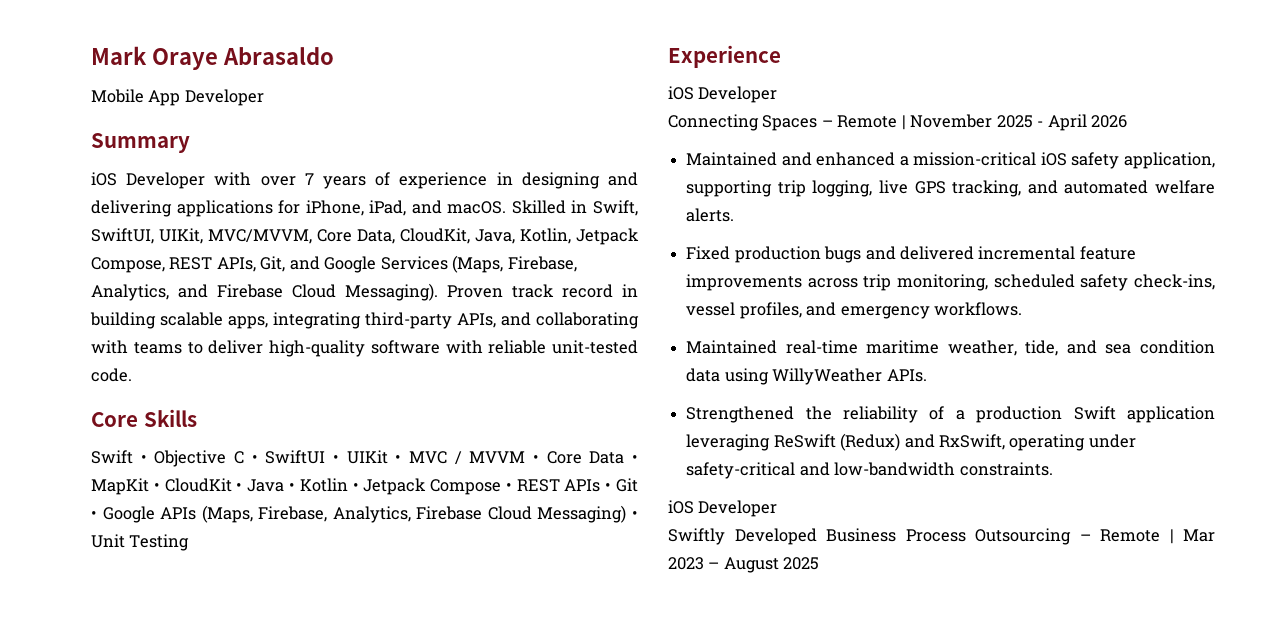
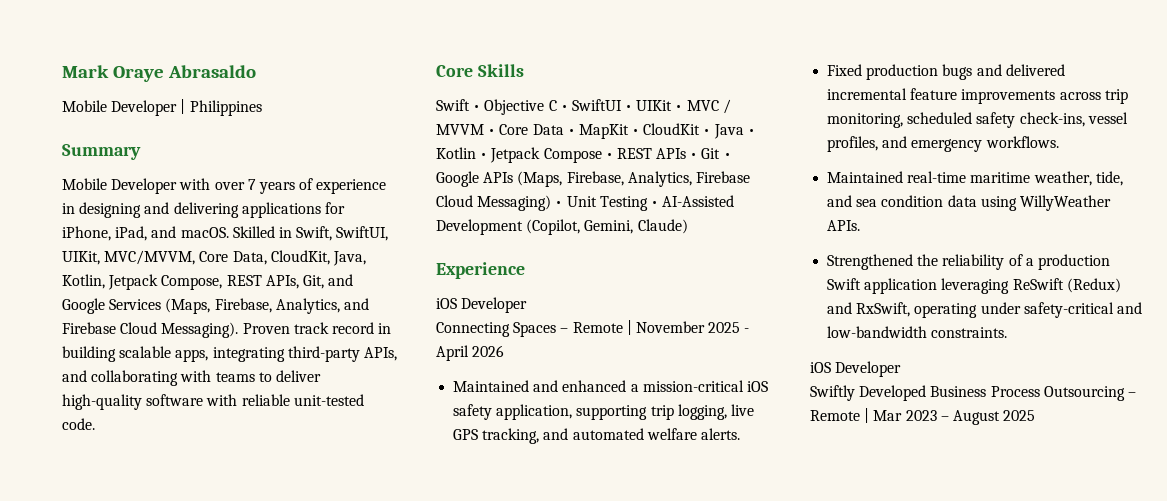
- Mobile App Developer
+ Mobile Developer | Philippines
- iOS Developer with over 7 years of experience in designing and delivering applications for iPhone, iPad, and macOS.
+ Mobile Developer with over 7 years of experience in designing and delivering applications for iPhone, iPad, and macOS.
- Swift • Objective C • SwiftUI • UIKit • MVC / MVVM • Core Data • MapKit • CloudKit • Java • Kotlin • Jetpack Compose • REST APIs • Git • Google APIs (Maps, Firebase, Analytics, Firebase Cloud Messaging) • Unit Testing
+ Swift • Objective C • SwiftUI • UIKit • MVC / MVVM • Core Data • MapKit • CloudKit • Java • Kotlin • Jetpack Compose • REST APIs • Git • Google APIs (Maps, Firebase, Analytics, Firebase Cloud Messaging) • Unit Testing • AI-Assisted Development (Copilot, Gemini, Claude)

